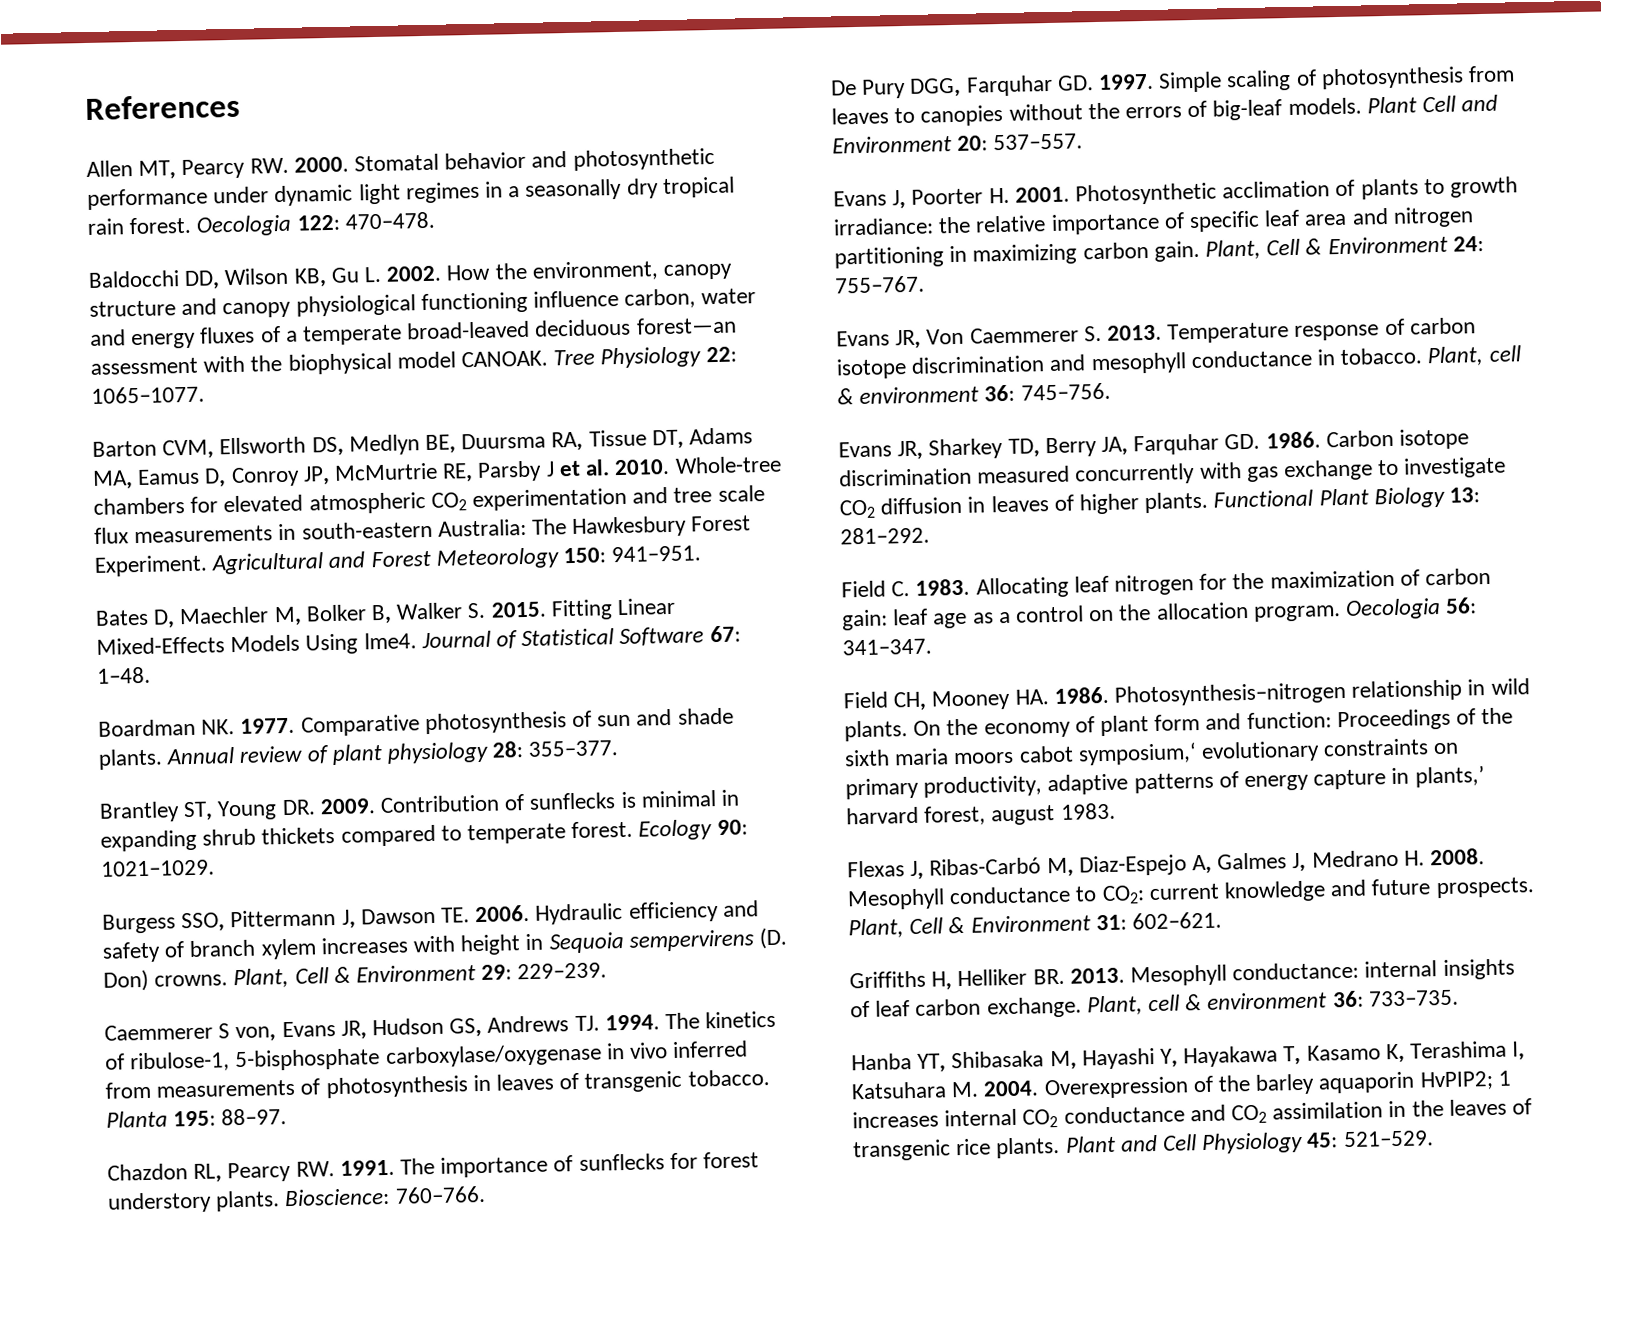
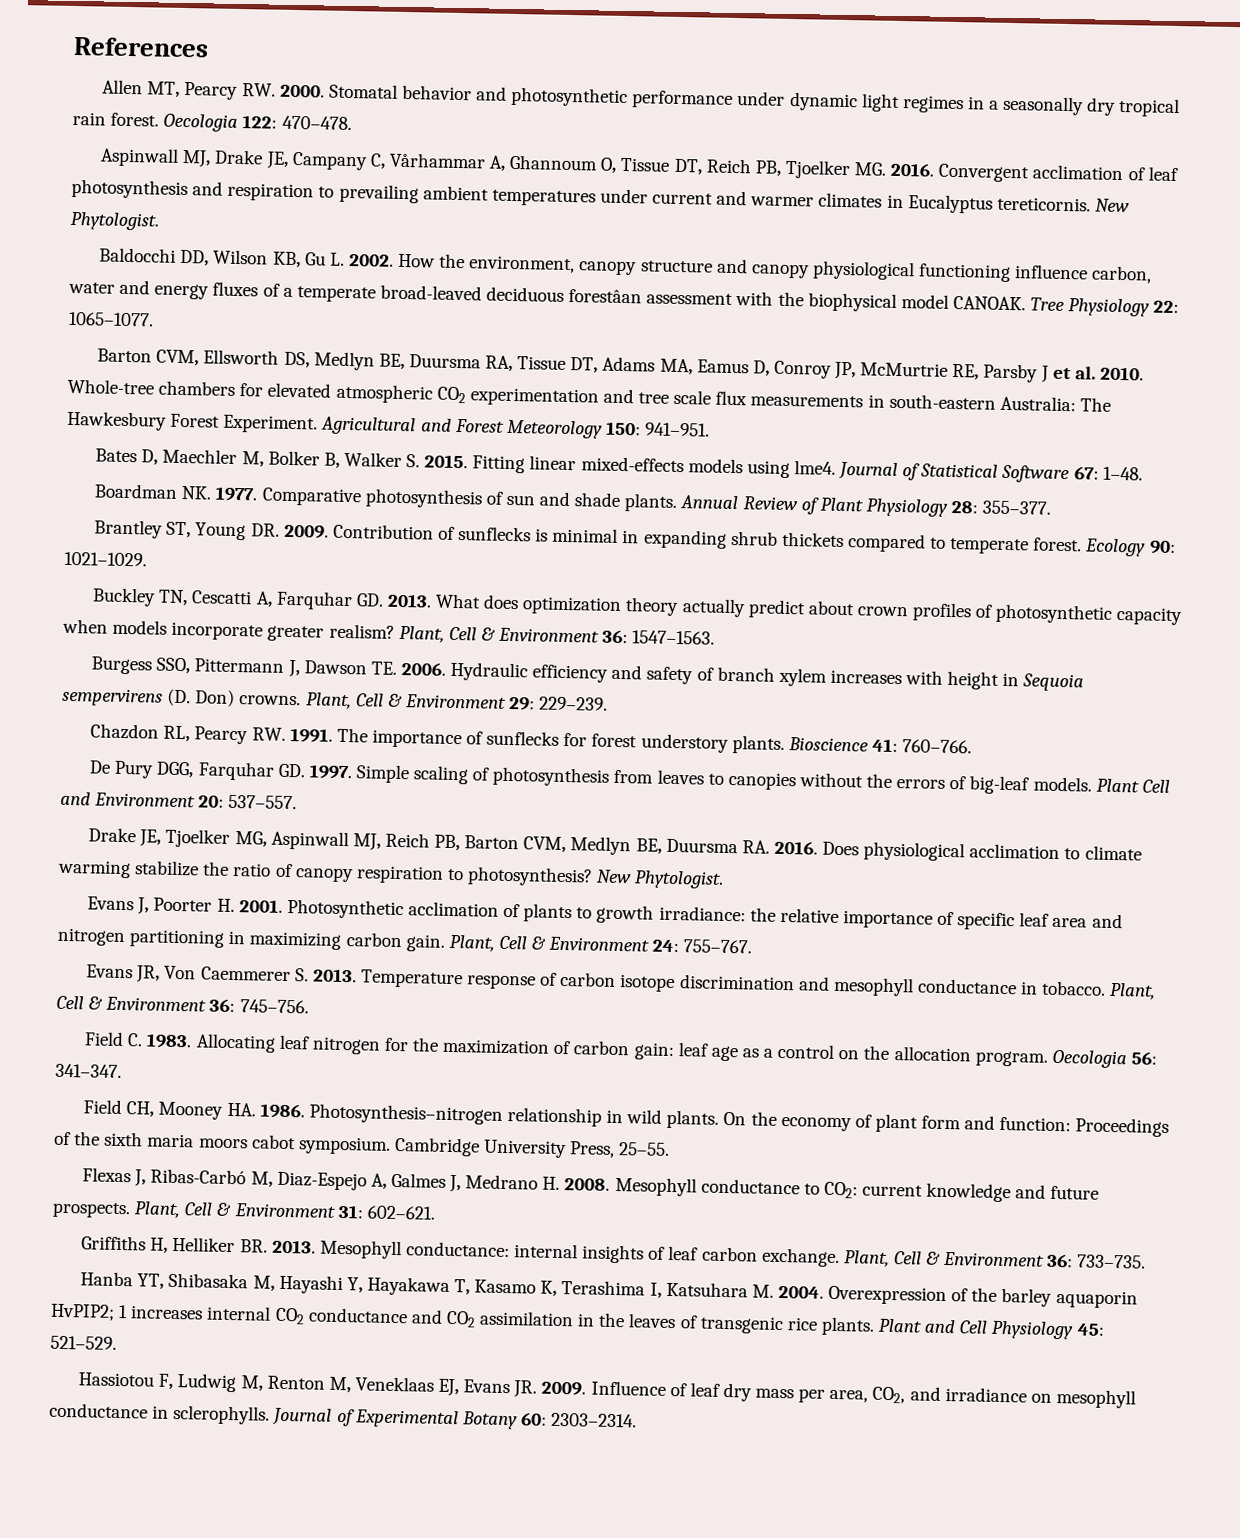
+ Aspinwall MJ, Drake JE, Campany C, Vårhammar A, Ghannoum O, Tissue DT, Reich PB, Tjoelker MG. 2016. Convergent acclimation of leaf photosynthesis and respiration to prevailing ambient temperatures under current and warmer climates in Eucalyptus tereticornis. New Phytologist.
- How the environment, canopy structure and canopy physiological functioning influence carbon, water and energy fluxes of a temperate broad-leaved deciduous forest—an assessment with the biophysical model CANOAK.
+ How the environment, canopy structure and canopy physiological functioning influence carbon, water and energy fluxes of a temperate broad-leaved deciduous forestâan assessment with the biophysical model CANOAK.
- Fitting Linear Mixed-Effects Models Using lme4.
+ Fitting linear mixed-effects models using lme4.
- Annual review of plant physiology 28: 355–377.
+ Annual Review of Plant Physiology 28: 355–377.
+ Buckley TN, Cescatti A, Farquhar GD. 2013. What does optimization theory actually predict about crown profiles of photosynthetic capacity when models incorporate greater realism? Plant, Cell & Environment 36: 1547–1563.
- Caemmerer S von, Evans JR, Hudson GS, Andrews TJ. 1994. The kinetics of ribulose-1, 5-bisphosphate carboxylase/oxygenase in vivo inferred from measurements of photosynthesis in leaves of transgenic tobacco. Planta 195: 88–97.
- Bioscience: 760–766.
+ Bioscience 41: 760–766.
+ Drake JE, Tjoelker MG, Aspinwall MJ, Reich PB, Barton CVM, Medlyn BE, Duursma RA. 2016. Does physiological acclimation to climate warming stabilize the ratio of canopy respiration to photosynthesis? New Phytologist.
- Plant, cell & environment 36: 745–756.
+ Plant, Cell & Environment 36: 745–756.
- Evans JR, Sharkey TD, Berry JA, Farquhar GD. 1986. Carbon isotope discrimination measured concurrently with gas exchange to investigate CO2 diffusion in leaves of higher plants. Functional Plant Biology 13: 281–292.
- On the economy of plant form and function: Proceedings of the sixth maria moors cabot symposium,‘ evolutionary constraints on primary productivity, adaptive patterns of energy capture in plants,’ harvard forest, august 1983.
+ On the economy of plant form and function: Proceedings of the sixth maria moors cabot symposium. Cambridge University Press, 25–55.
- Plant, cell & environment 36: 733–735.
+ Plant, Cell & Environment 36: 733–735.
+ Hassiotou F, Ludwig M, Renton M, Veneklaas EJ, Evans JR. 2009. Influence of leaf dry mass per area, CO2, and irradiance on mesophyll conductance in sclerophylls. Journal of Experimental Botany 60: 2303–2314.

